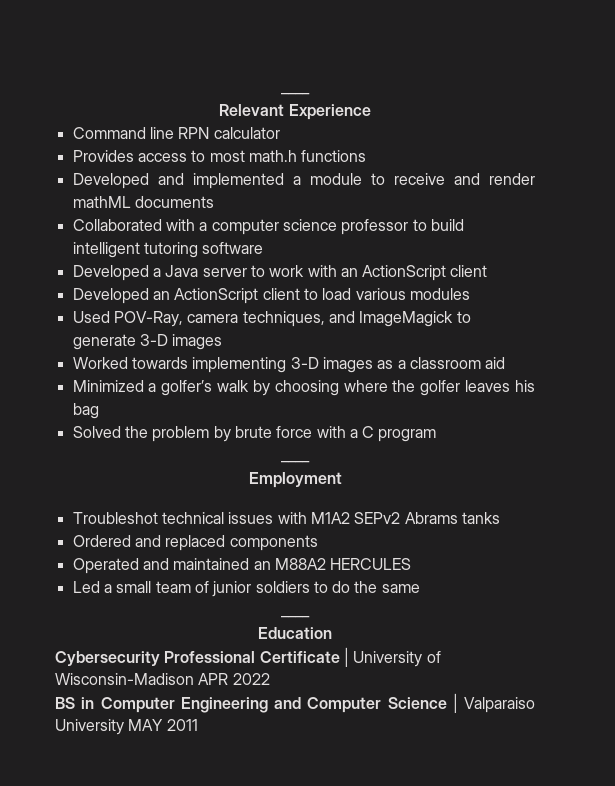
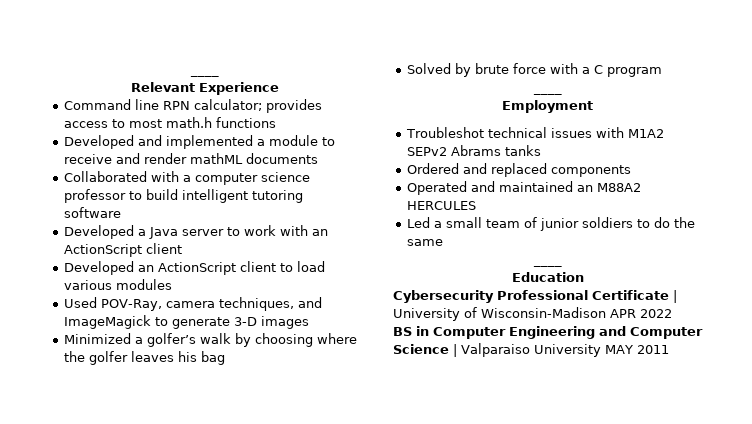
- Command line RPN calculator
- Provides access to most math.h functions
+ Command line RPN calculator; provides access to most math.h functions
- Worked towards implementing 3-D images as a classroom aid
- Solved the problem by brute force with a C program
+ Solved by brute force with a C program

